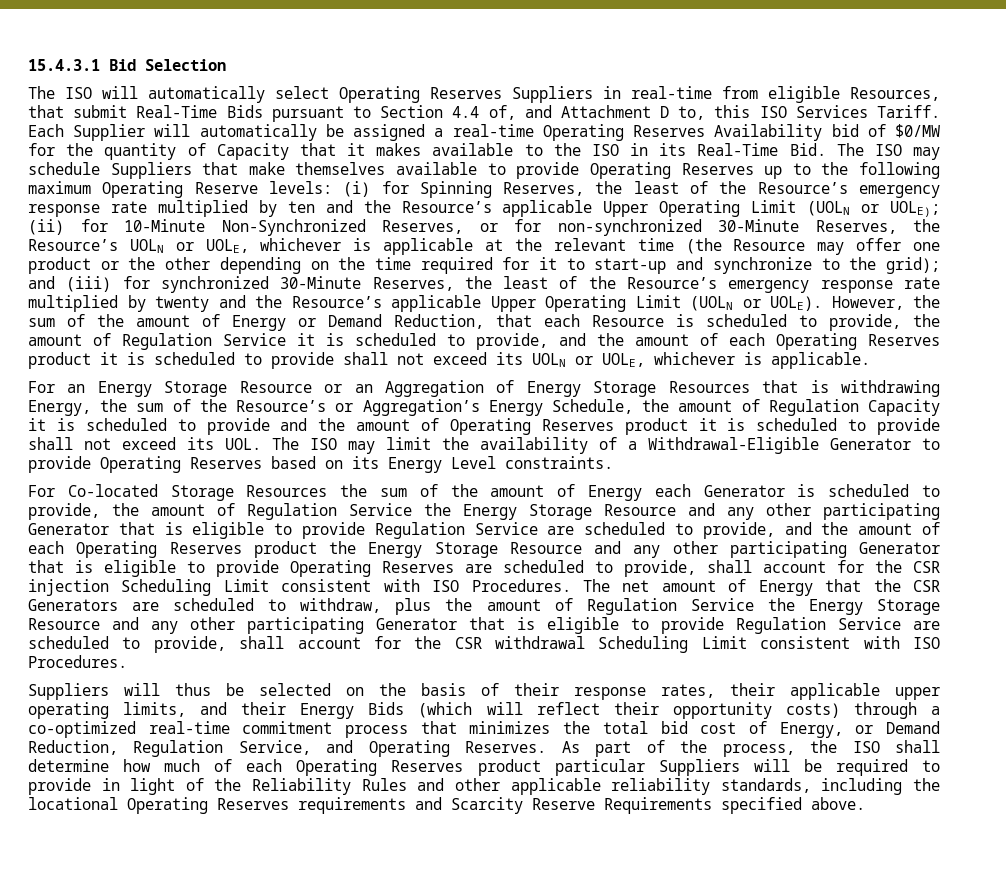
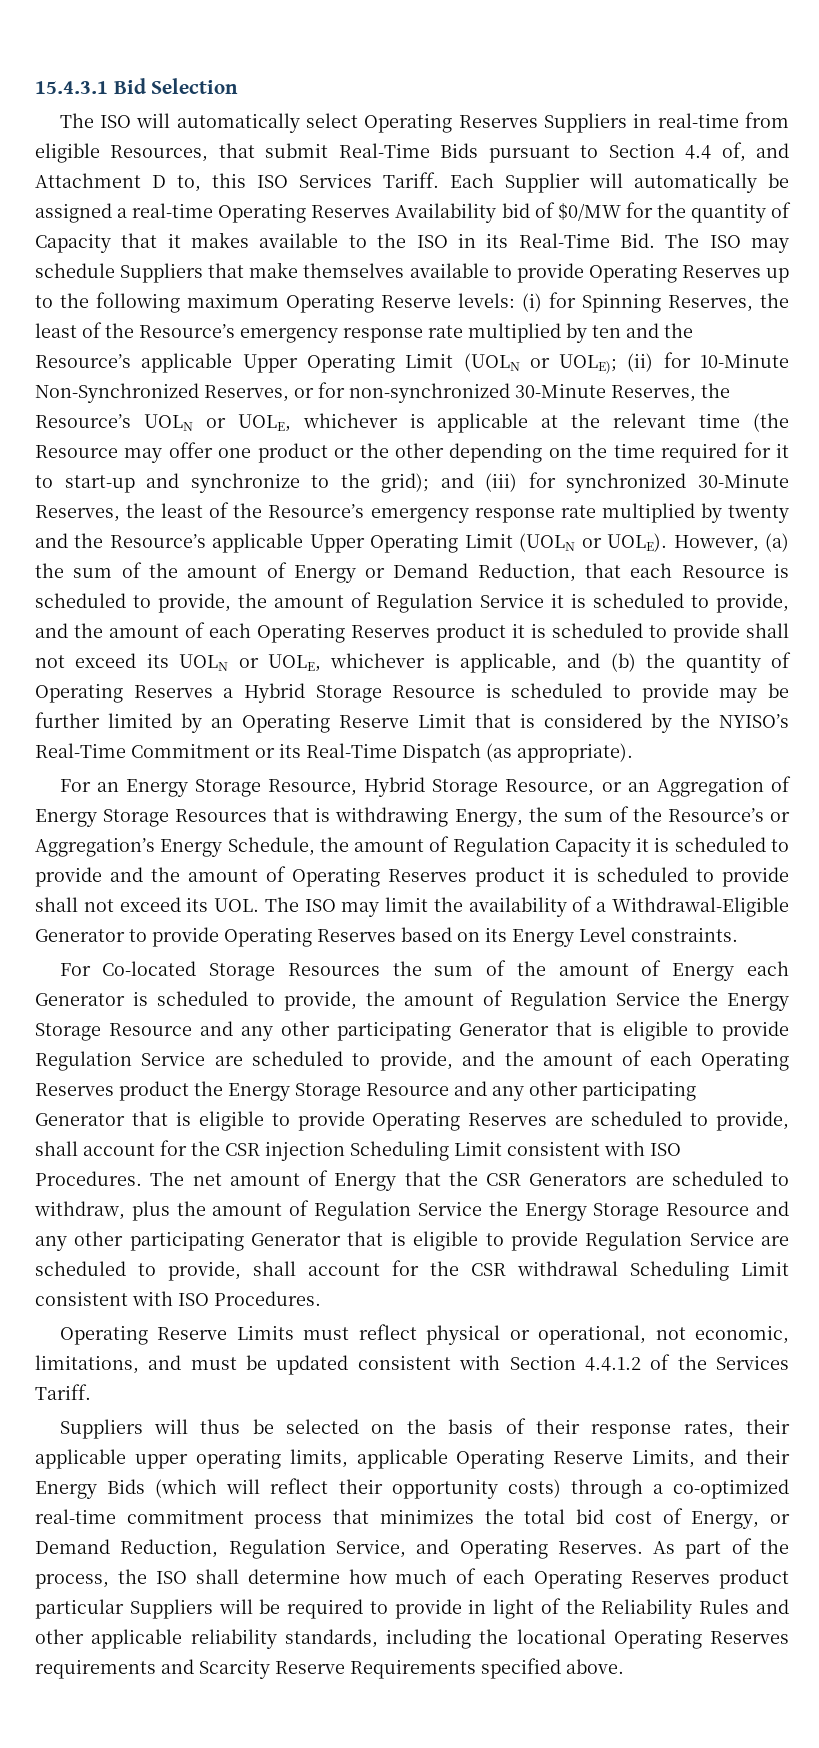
- However, the sum of the amount of Energy or Demand Reduction, that each Resource is scheduled to provide, the amount of Regulation Service it is scheduled to provide, and the amount of each Operating Reserves product it is scheduled to provide shall not exceed its UOLN or UOLE, whichever is applicable.
+ However, (a) the sum of the amount of Energy or Demand Reduction, that each Resource is scheduled to provide, the amount of Regulation Service it is scheduled to provide, and the amount of each Operating Reserves product it is scheduled to provide shall not exceed its UOLN or UOLE, whichever is applicable, and (b) the quantity of Operating Reserves a Hybrid Storage Resource is scheduled to provide may be further limited by an Operating Reserve Limit that is considered by the NYISO’s Real-Time Commitment or its Real-Time Dispatch (as appropriate).
- For an Energy Storage Resource or an Aggregation of Energy Storage Resources that is withdrawing Energy, the sum of the Resource’s or Aggregation’s Energy Schedule, the amount of Regulation Capacity it is scheduled to provide and the amount of Operating Reserves product it is scheduled to provide shall not exceed its UOL. The ISO may limit the availability of a Withdrawal-Eligible Generator to provide Operating Reserves based on its Energy Level constraints.
+ For an Energy Storage Resource, Hybrid Storage Resource, or an Aggregation of Energy Storage Resources that is withdrawing Energy, the sum of the Resource’s or Aggregation’s Energy Schedule, the amount of Regulation Capacity it is scheduled to provide and the amount of Operating Reserves product it is scheduled to provide shall not exceed its UOL. The ISO may limit the availability of a Withdrawal-Eligible Generator to provide Operating Reserves based on its Energy Level constraints.
+ Operating Reserve Limits must reflect physical or operational, not economic, limitations, and must be updated consistent with Section 4.4.1.2 of the Services Tariff.
- Suppliers will thus be selected on the basis of their response rates, their applicable upper operating limits, and their Energy Bids (which will reflect their opportunity costs) through a co-optimized real-time commitment process that minimizes the total bid cost of Energy, or Demand Reduction, Regulation Service, and Operating Reserves.
+ Suppliers will thus be selected on the basis of their response rates, their applicable upper operating limits, applicable Operating Reserve Limits, and their Energy Bids (which will reflect their opportunity costs) through a co-optimized real-time commitment process that minimizes the total bid cost of Energy, or Demand Reduction, Regulation Service, and Operating Reserves.

